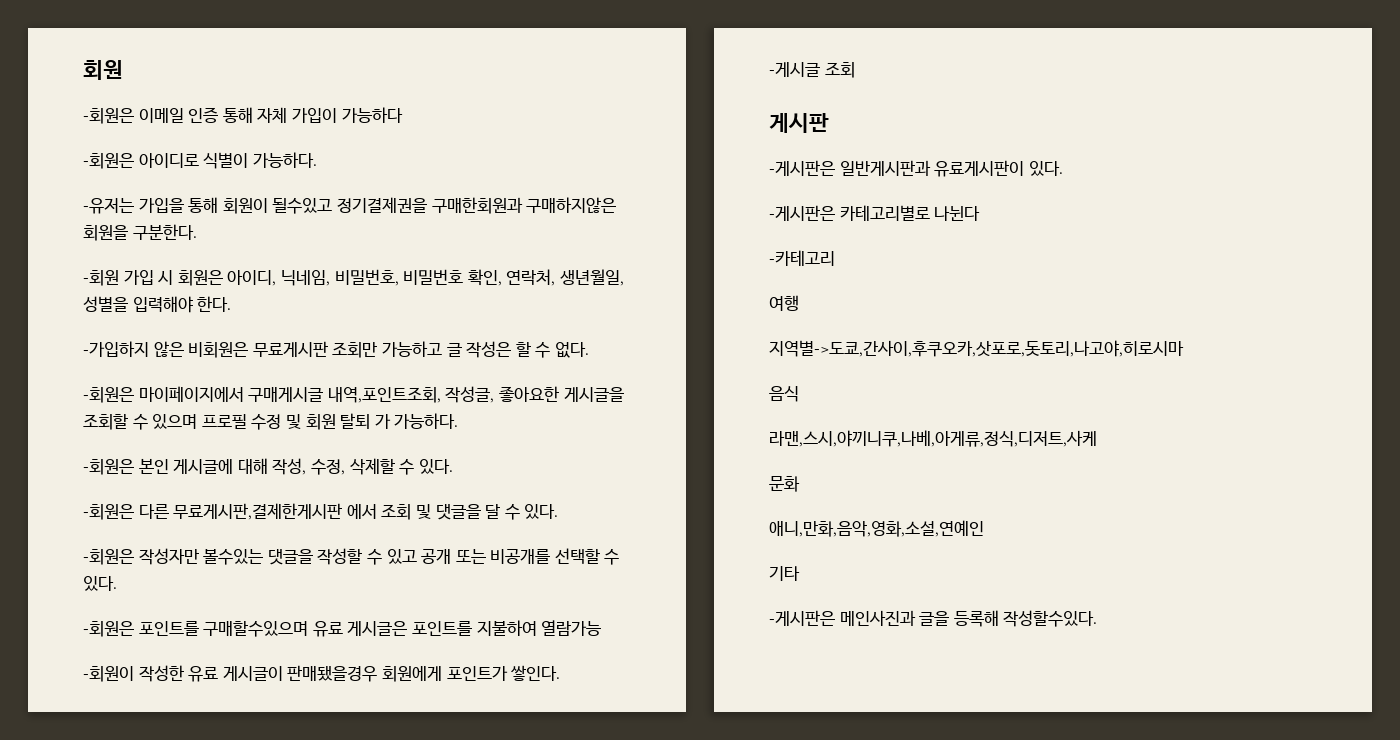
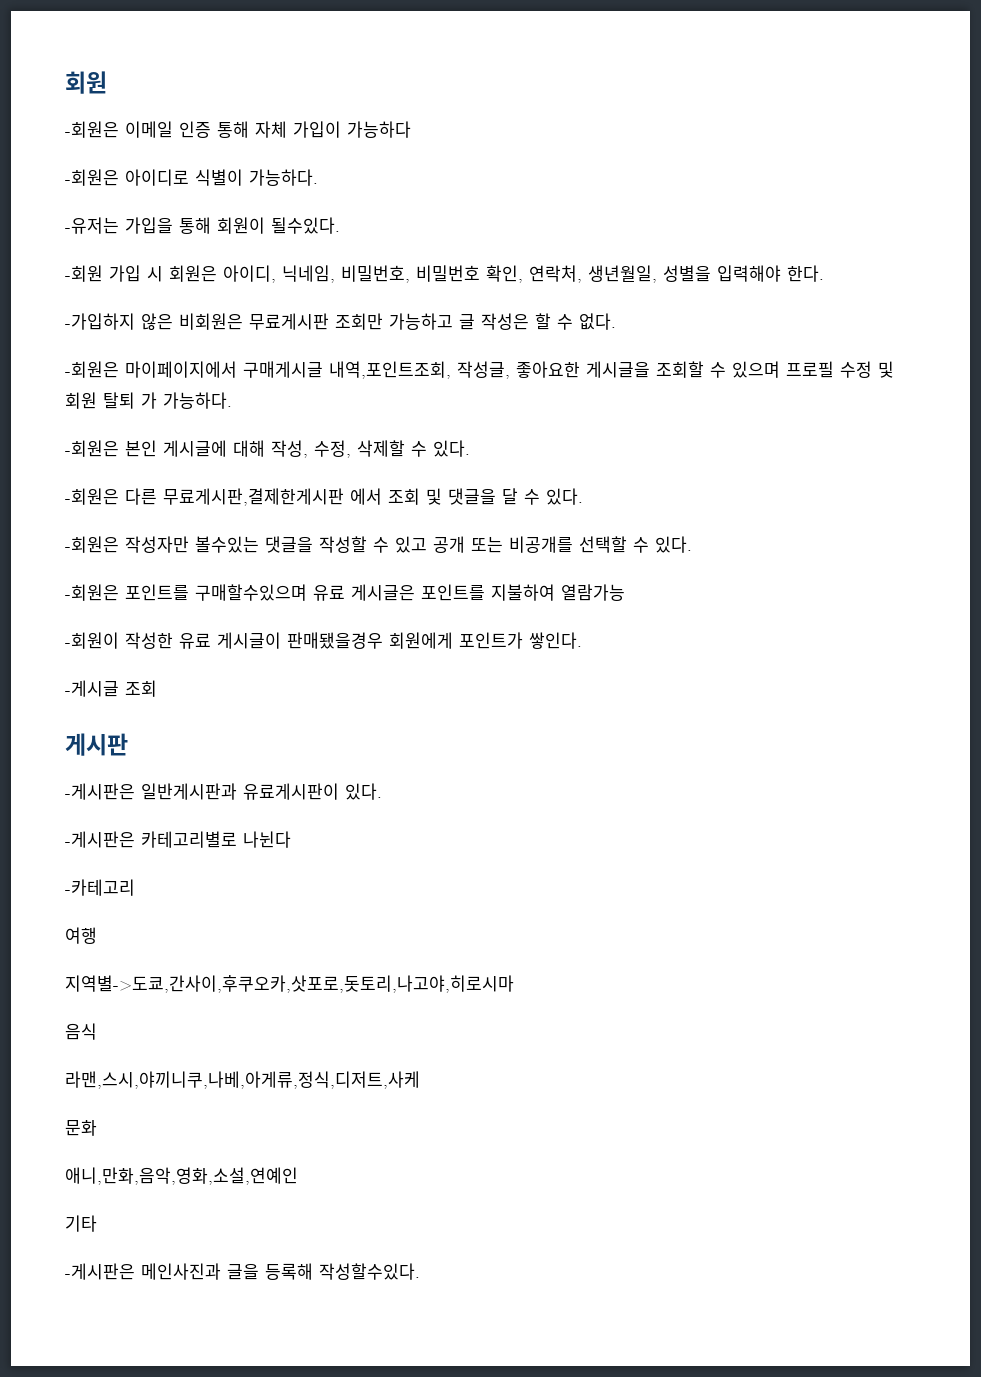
- -유저는 가입을 통해 회원이 될수있고 정기결제권을 구매한회원과 구매하지않은 회원을 구분한다.
+ -유저는 가입을 통해 회원이 될수있다.

